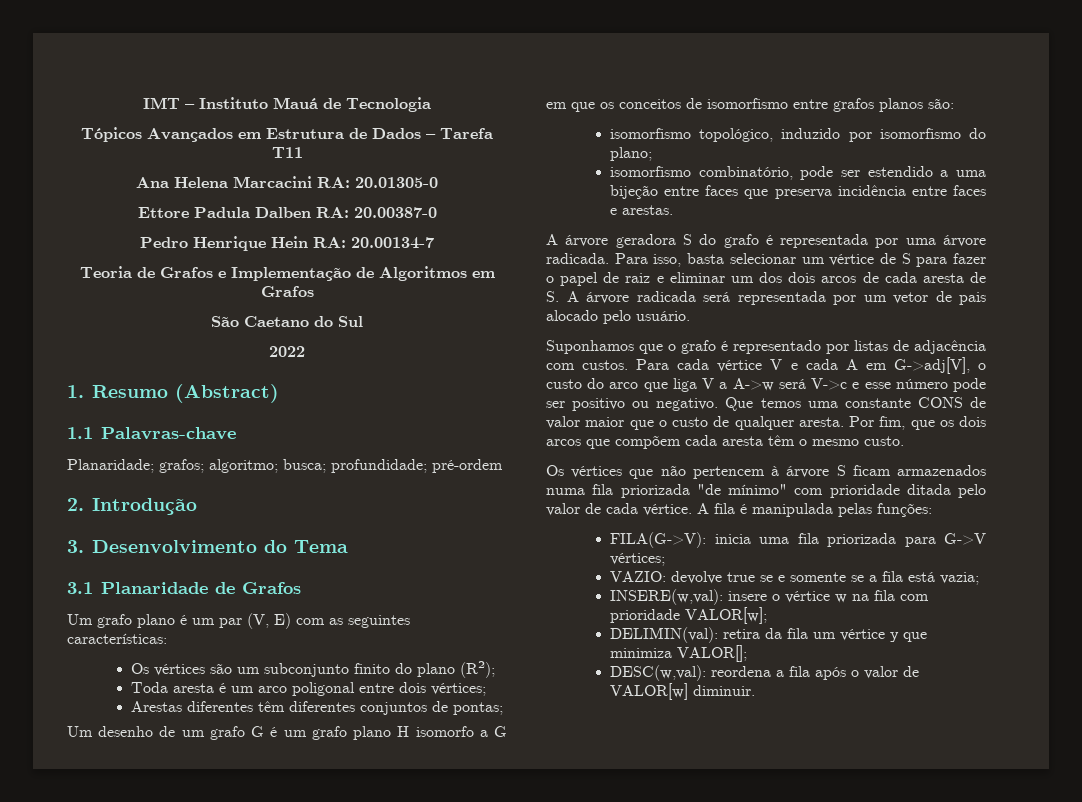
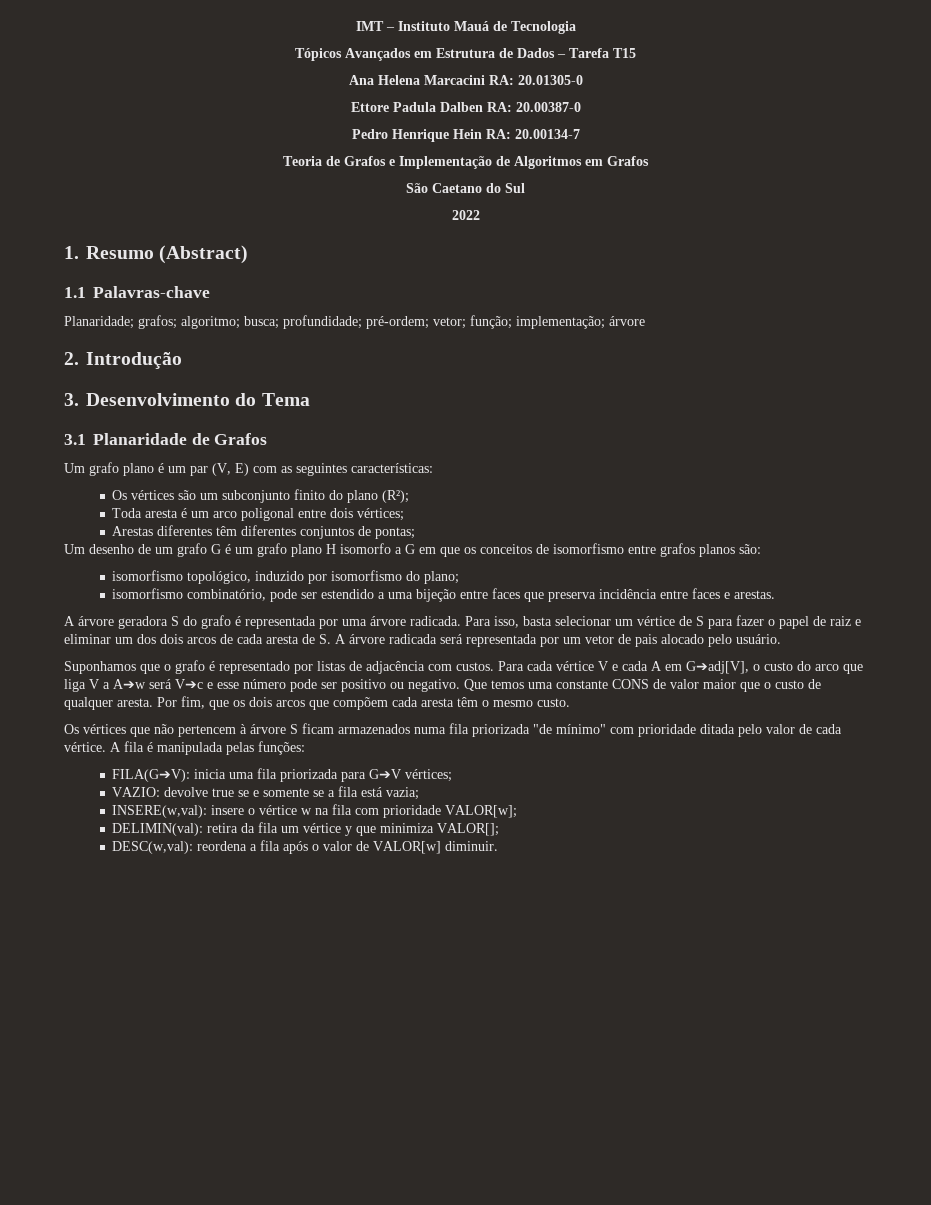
- Tópicos Avançados em Estrutura de Dados – Tarefa T11
+ Tópicos Avançados em Estrutura de Dados – Tarefa T15
- Planaridade; grafos; algoritmo; busca; profundidade; pré-ordem
+ Planaridade; grafos; algoritmo; busca; profundidade; pré-ordem; vetor; função; implementação; árvore
- Para cada vértice V e cada A em G->adj[V], o custo do arco que liga V a A->w será V->c e esse número pode ser positivo ou negativo.
+ Para cada vértice V e cada A em G➔adj[V], o custo do arco que liga V a A➔w será V➔c e esse número pode ser positivo ou negativo.
- FILA(G->V): inicia uma fila priorizada para G->V vértices;
+ FILA(G➔V): inicia uma fila priorizada para G➔V vértices;

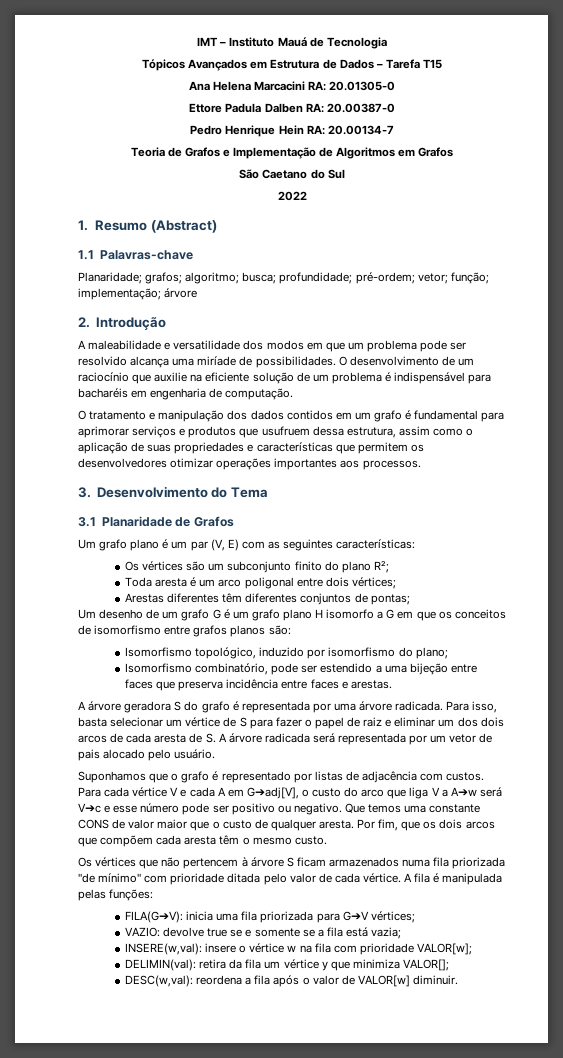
+ A maleabilidade e versatilidade dos modos em que um problema pode ser resolvido alcança uma miríade de possibilidades. O desenvolvimento de um raciocínio que auxilie na eficiente solução de um problema é indispensável para bacharéis em engenharia de computação.
+ O tratamento e manipulação dos dados contidos em um grafo é fundamental para aprimorar serviços e produtos que usufruem dessa estrutura, assim como o aplicação de suas propriedades e características que permitem os desenvolvedores otimizar operações importantes aos processos.
- Os vértices são um subconjunto finito do plano (R²);
+ Os vértices são um subconjunto finito do plano R²;
- isomorfismo topológico, induzido por isomorfismo do plano;
+ Isomorfismo topológico, induzido por isomorfismo do plano;
- isomorfismo combinatório, pode ser estendido a uma bijeção entre faces que preserva incidência entre faces e arestas.
+ Isomorfismo combinatório, pode ser estendido a uma bijeção entre faces que preserva incidência entre faces e arestas.

